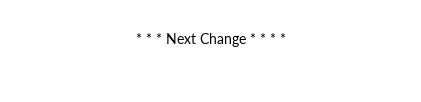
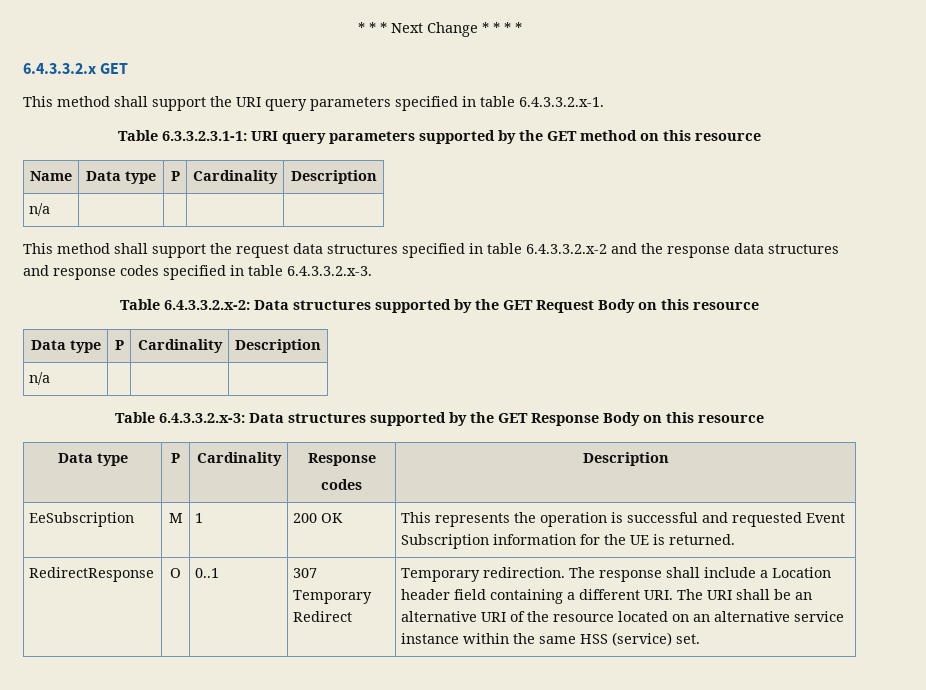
+ 6.4.3.3.2.x GET
+ This method shall support the URI query parameters specified in table 6.4.3.3.2.x-1.
+ Table 6.3.3.2.3.1-1: URI query parameters supported by the GET method on this resource
+ Name | Data type | P | Cardinality | Description
+ n/a | | | |
+ This method shall support the request data structures specified in table 6.4.3.3.2.x-2 and the response data structures and response codes specified in table 6.4.3.3.2.x-3.
+ Table 6.4.3.3.2.x-2: Data structures supported by the GET Request Body on this resource
+ Data type | P | Cardinality | Description
+ n/a | | |
+ Table 6.4.3.3.2.x-3: Data structures supported by the GET Response Body on this resource
+ Data type | P | Cardinality | Response
+ codes | Description
+ EeSubscription | M | 1 | 200 OK | This represents the operation is successful and requested Event Subscription information for the UE is returned.
+ RedirectResponse | O | 0..1 | 307 Temporary Redirect | Temporary redirection. The response shall include a Location header field containing a different URI. The URI shall be an alternative URI of the resource located on an alternative service instance within the same HSS (service) set.

